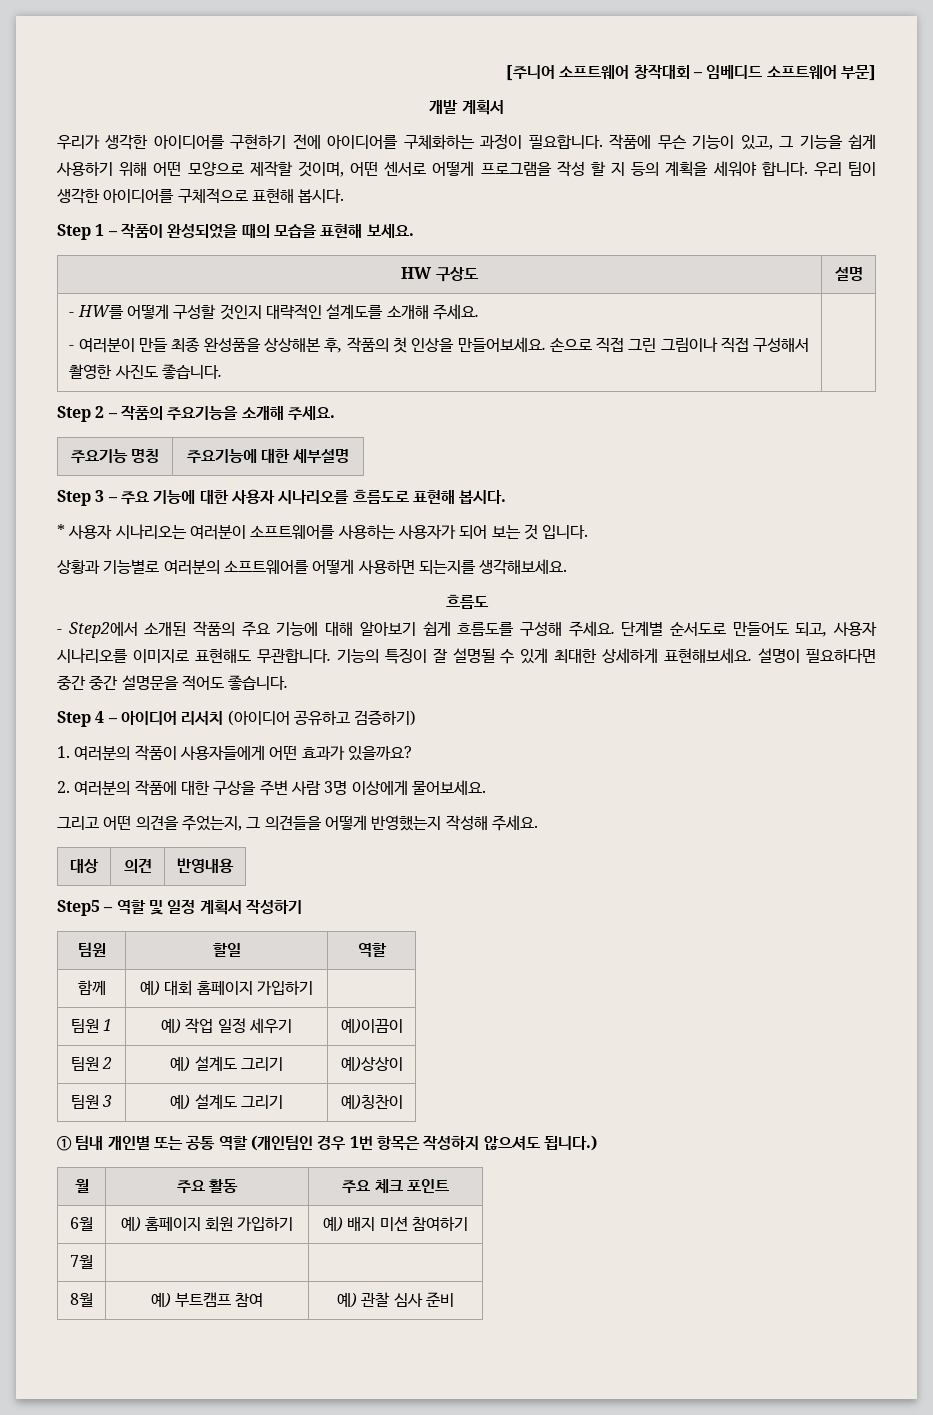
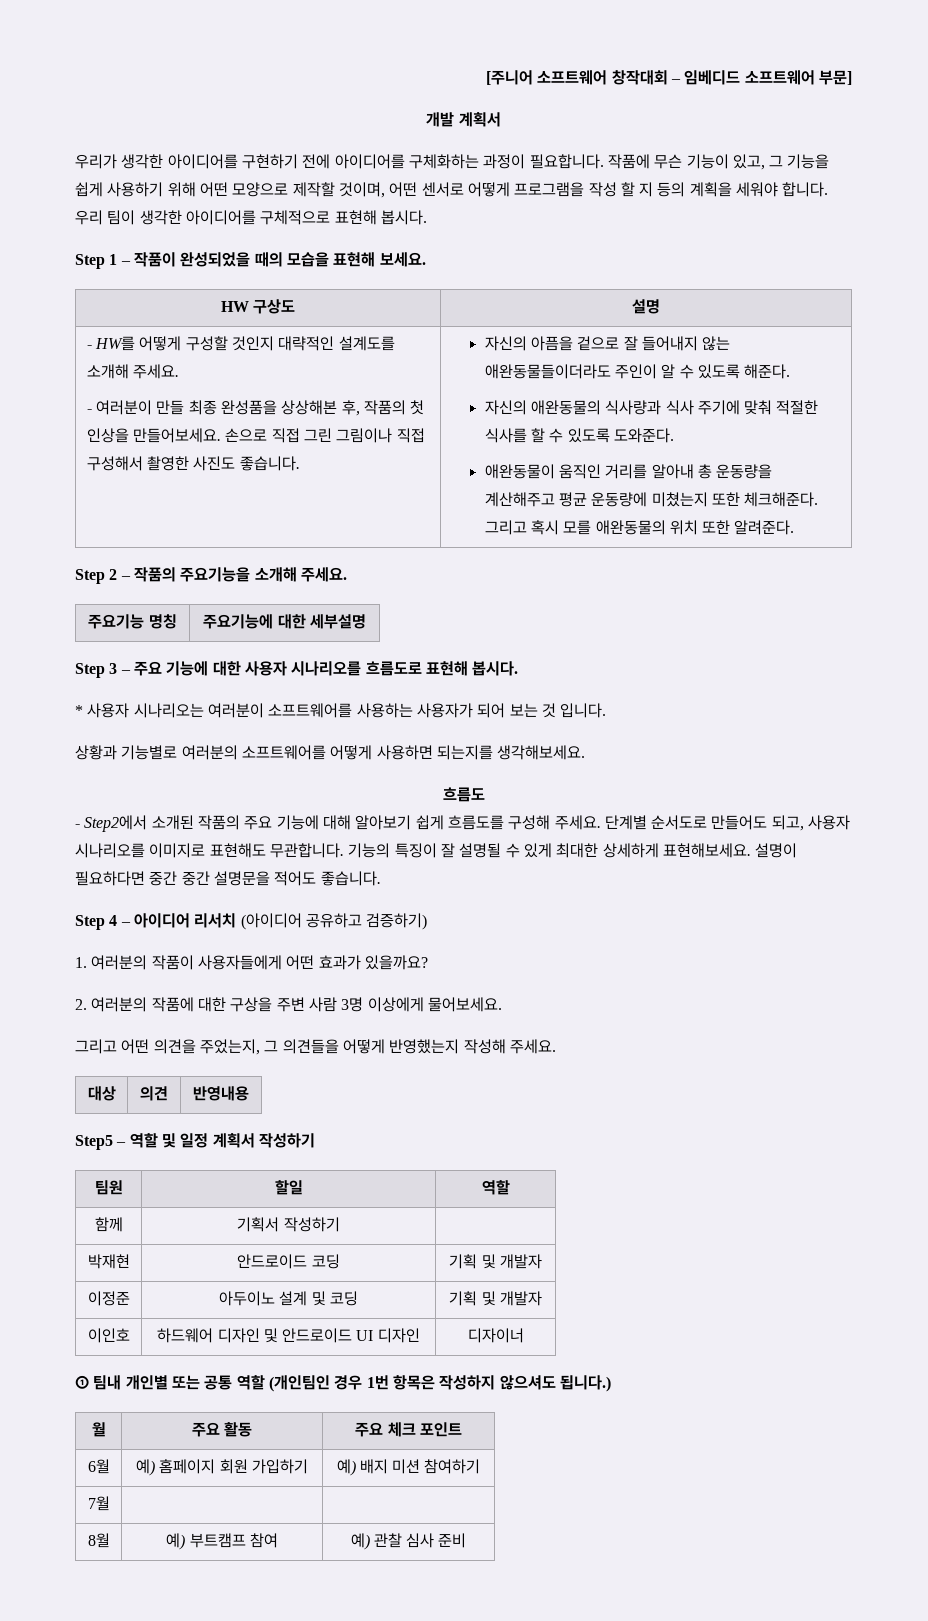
+ 자신의 아픔을 겉으로 잘 들어내지 않는 애완동물들이더라도 주인이 알 수 있도록 해준다.
+ 자신의 애완동물의 식사량과 식사 주기에 맞춰 적절한 식사를 할 수 있도록 도와준다.
+ 애완동물이 움직인 거리를 알아내 총 운동량을 계산해주고 평균 운동량에 미쳤는지 또한 체크해준다. 그리고 혹시 모를 애완동물의 위치 또한 알려준다.
- 함께 | 예) 대회 홈페이지 가입하기 |
- 팀원 1 | 예) 작업 일정 세우기 | 예)이끔이
- 팀원 2 | 예) 설계도 그리기 | 예)상상이
- 팀원 3 | 예) 설계도 그리기 | 예)칭찬이
+ 함께 | 기획서 작성하기 |
+ 박재현 | 안드로이드 코딩 | 기획 및 개발자
+ 이정준 | 아두이노 설계 및 코딩 | 기획 및 개발자
+ 이인호 | 하드웨어 디자인 및 안드로이드 UI 디자인 | 디자이너

